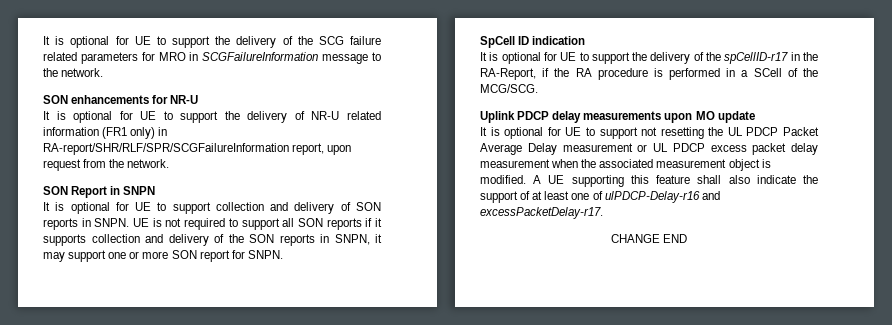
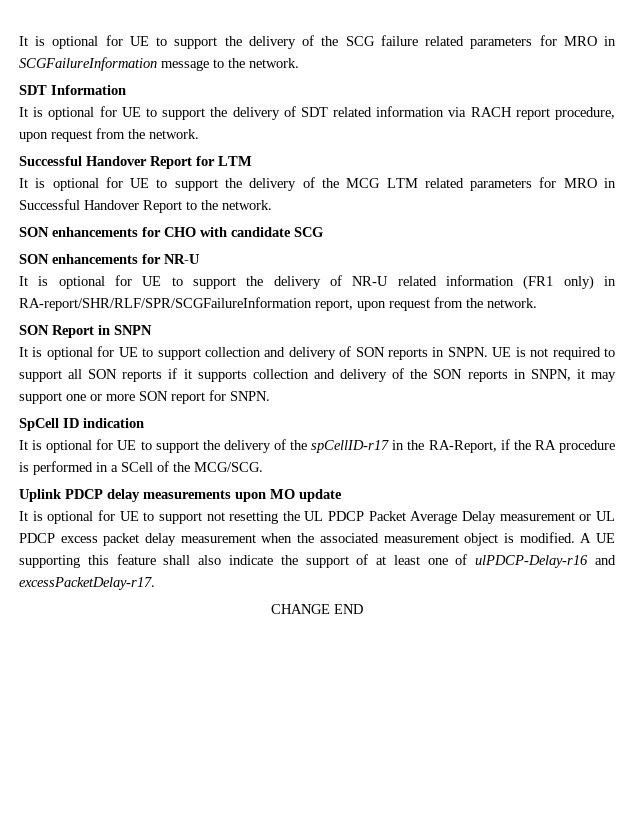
+ SDT Information
+ It is optional for UE to support the delivery of SDT related information via RACH report procedure, upon request from the network.
+ Successful Handover Report for LTM
+ It is optional for UE to support the delivery of the MCG LTM related parameters for MRO in Successful Handover Report to the network.
+ SON enhancements for CHO with candidate SCG

